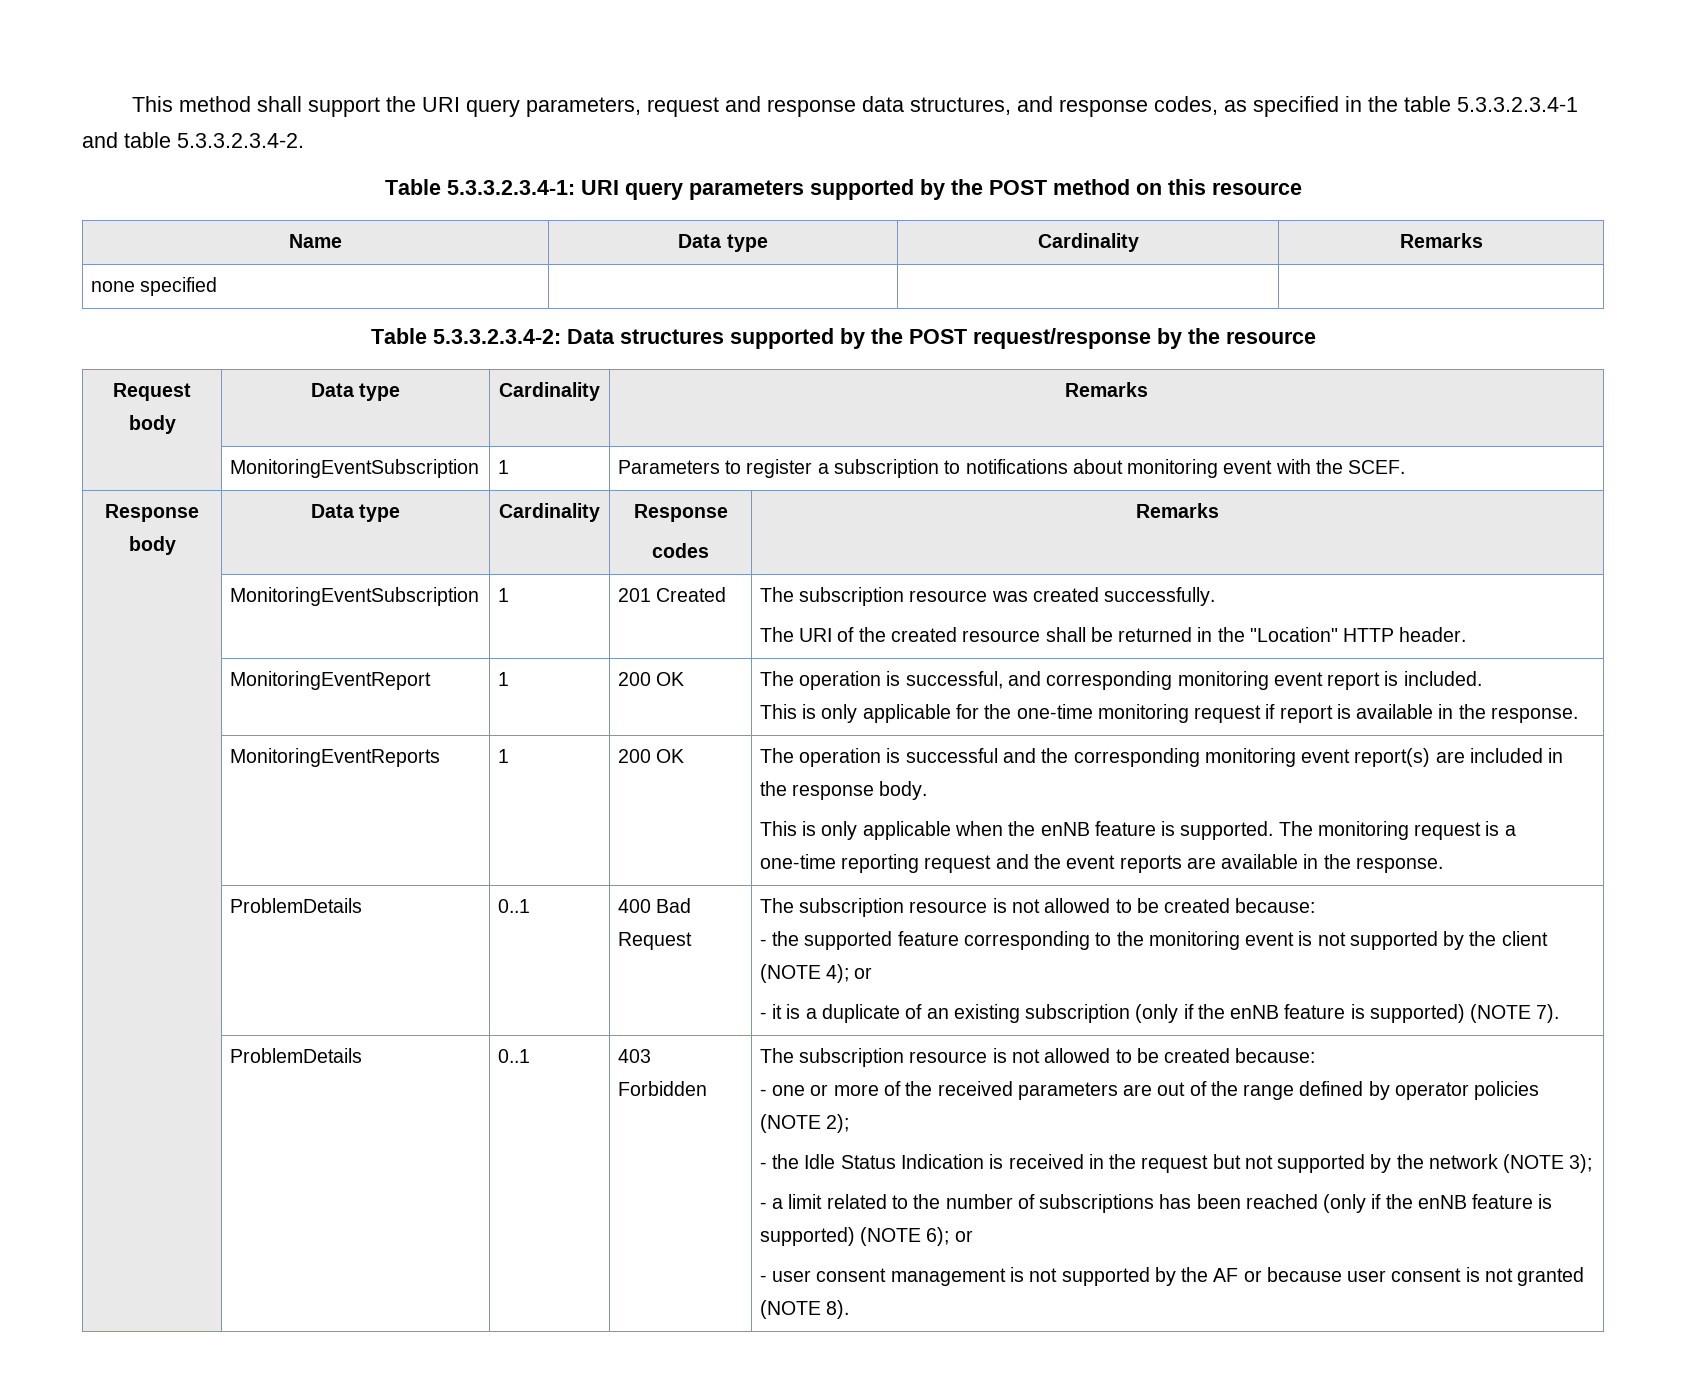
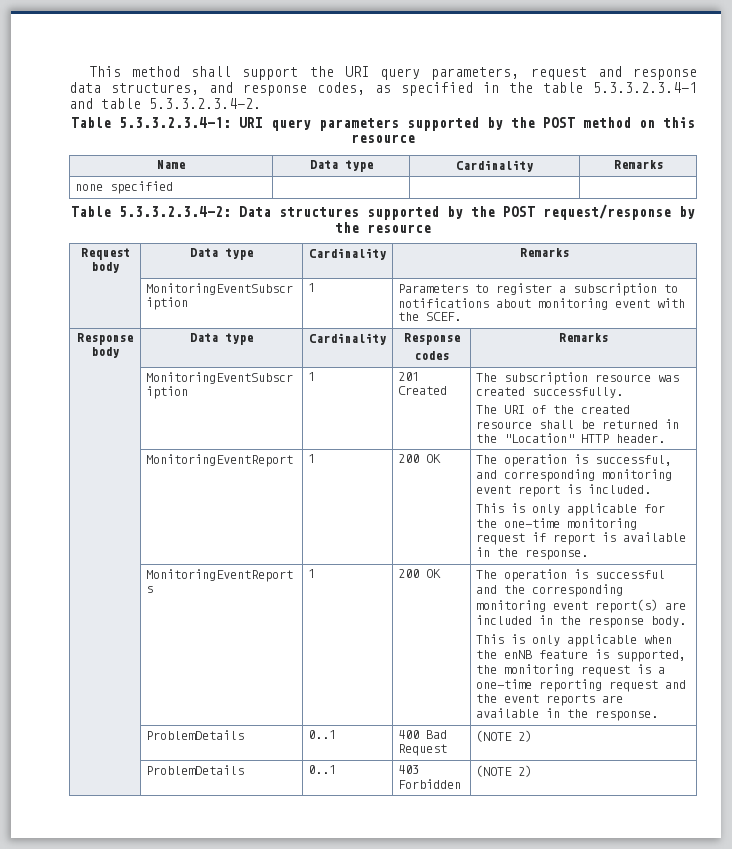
- This is only applicable when the enNB feature is supported. The monitoring request is a one-time reporting request and the event reports are available in the response.
+ This is only applicable when the enNB feature is supported, the monitoring request is a one-time reporting request and the event reports are available in the response.
- 400 Bad Request | The subscription resource is not allowed to be created because:
- - the supported feature corresponding to the monitoring event is not supported by the client (NOTE 4); or
- - it is a duplicate of an existing subscription (only if the enNB feature is supported) (NOTE 7).
- | ProblemDetails | 0..1 | 403 Forbidden | The subscription resource is not allowed to be created because:
- - one or more of the received parameters are out of the range defined by operator policies (NOTE 2);
- - the Idle Status Indication is received in the request but not supported by the network (NOTE 3);
- - a limit related to the number of subscriptions has been reached (only if the enNB feature is supported) (NOTE 6); or
- - user consent management is not supported by the AF or because user consent is not granted (NOTE 8).
+ 400 Bad Request | (NOTE 2)
+ | ProblemDetails | 0..1 | 403 Forbidden | (NOTE 2)

